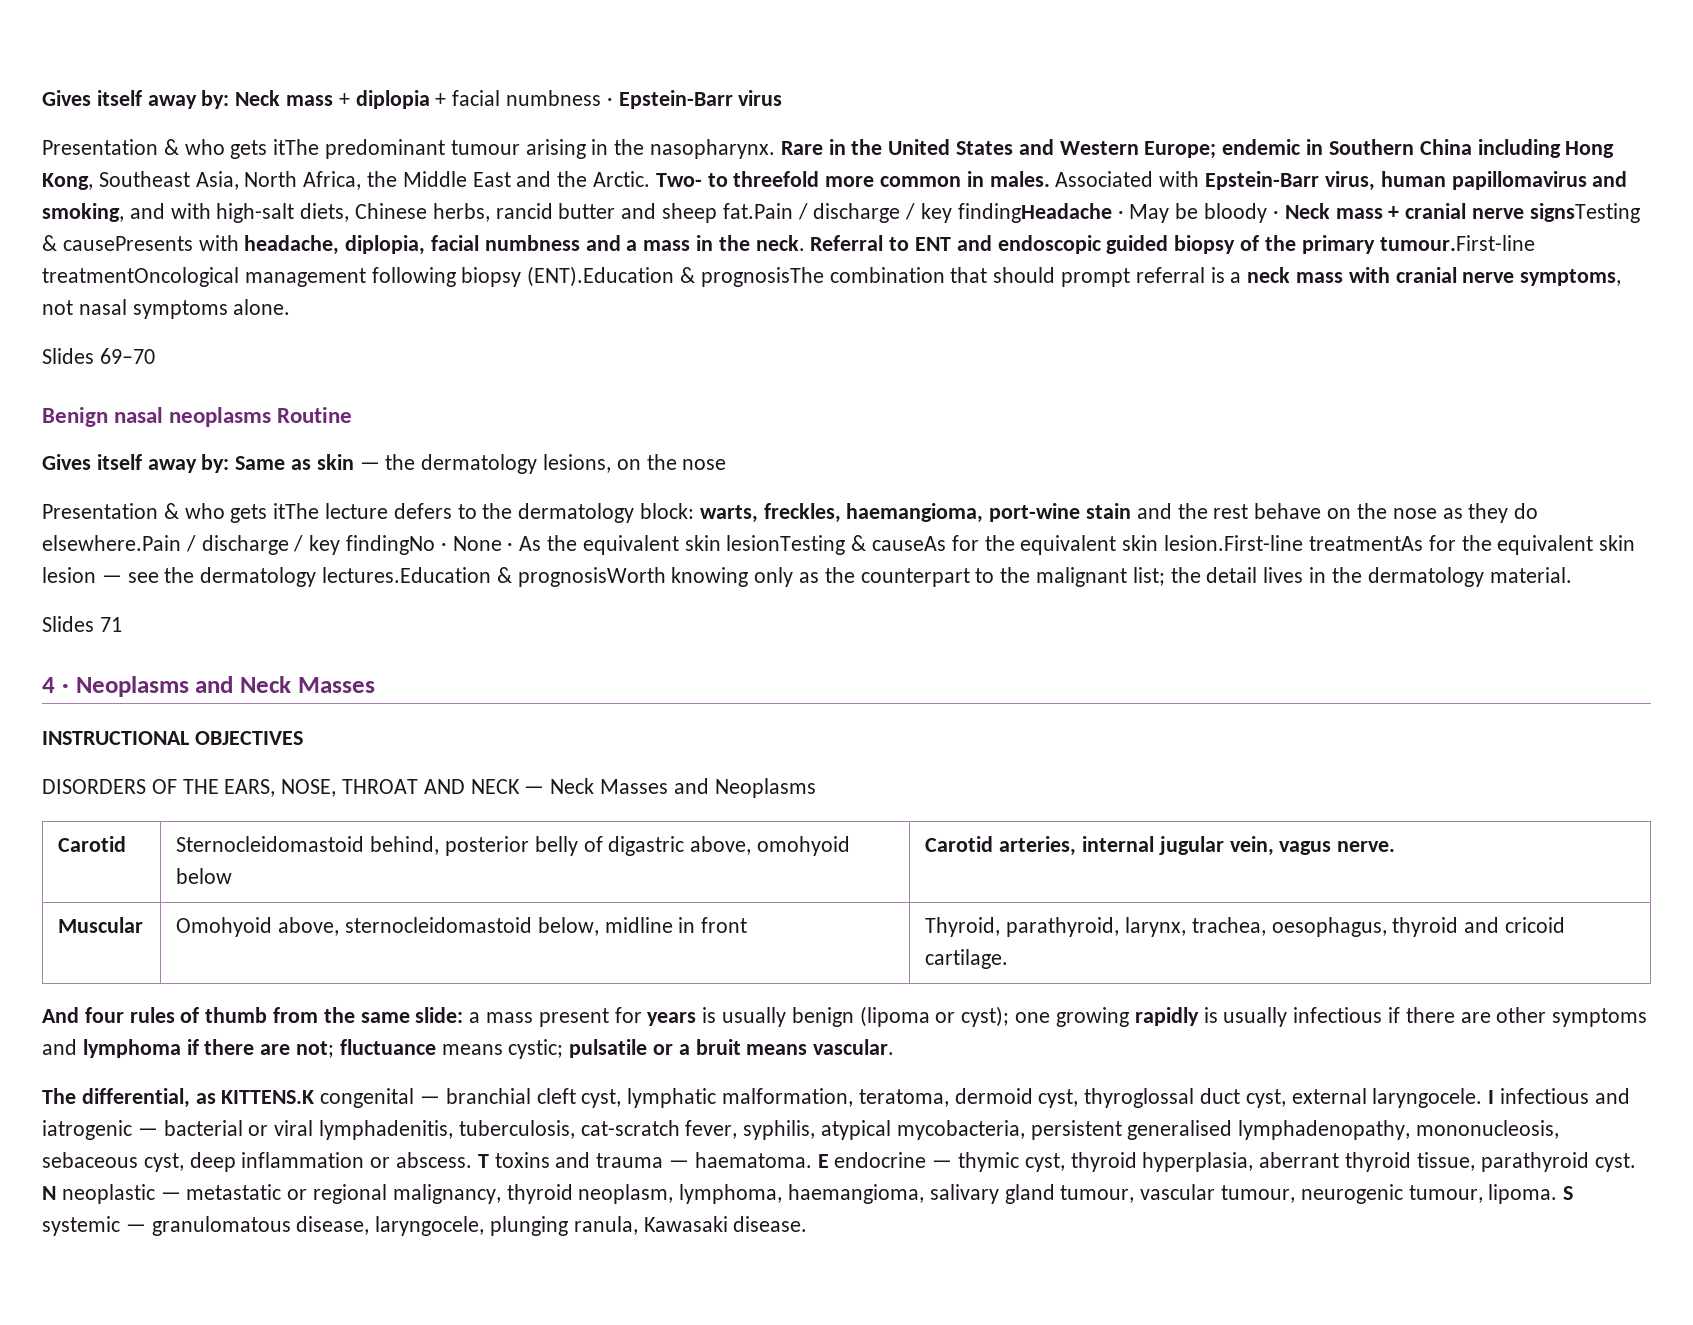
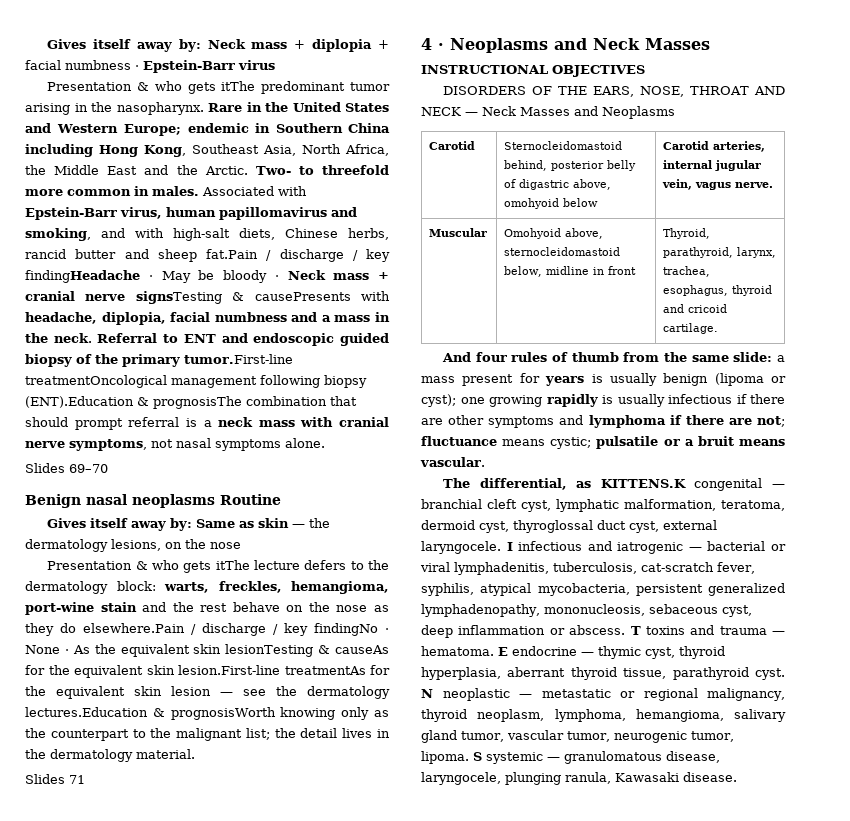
- Presentation & who gets itThe predominant tumour arising in the nasopharynx.
+ Presentation & who gets itThe predominant tumor arising in the nasopharynx.
- Referral to ENT and endoscopic guided biopsy of the primary tumour.First-line treatmentOncological management following biopsy (ENT).Education & prognosisThe combination that should prompt referral is a neck mass with cranial nerve symptoms, not nasal symptoms alone.
+ Referral to ENT and endoscopic guided biopsy of the primary tumor.First-line treatmentOncological management following biopsy (ENT).Education & prognosisThe combination that should prompt referral is a neck mass with cranial nerve symptoms, not nasal symptoms alone.
- warts, freckles, haemangioma, port-wine stain and the rest behave on the nose as they do elsewhere.Pain / discharge / key findingNo · None · As the equivalent skin lesionTesting & causeAs for the equivalent skin lesion.First-line treatmentAs for the equivalent skin lesion — see the dermatology lectures.Education & prognosisWorth knowing only as the counterpart to the malignant list;
+ warts, freckles, hemangioma, port-wine stain and the rest behave on the nose as they do elsewhere.Pain / discharge / key findingNo · None · As the equivalent skin lesionTesting & causeAs for the equivalent skin lesion.First-line treatmentAs for the equivalent skin lesion — see the dermatology lectures.Education & prognosisWorth knowing only as the counterpart to the malignant list;
- Muscular | Omohyoid above, sternocleidomastoid below, midline in front | Thyroid, parathyroid, larynx, trachea, oesophagus, thyroid and cricoid cartilage.
+ Muscular | Omohyoid above, sternocleidomastoid below, midline in front | Thyroid, parathyroid, larynx, trachea, esophagus, thyroid and cricoid cartilage.
- I infectious and iatrogenic — bacterial or viral lymphadenitis, tuberculosis, cat-scratch fever, syphilis, atypical mycobacteria, persistent generalised lymphadenopathy, mononucleosis, sebaceous cyst, deep inflammation or abscess.
+ I infectious and iatrogenic — bacterial or viral lymphadenitis, tuberculosis, cat-scratch fever, syphilis, atypical mycobacteria, persistent generalized lymphadenopathy, mononucleosis, sebaceous cyst, deep inflammation or abscess.
- T toxins and trauma — haematoma.
+ T toxins and trauma — hematoma.
- N neoplastic — metastatic or regional malignancy, thyroid neoplasm, lymphoma, haemangioma, salivary gland tumour, vascular tumour, neurogenic tumour, lipoma.
+ N neoplastic — metastatic or regional malignancy, thyroid neoplasm, lymphoma, hemangioma, salivary gland tumor, vascular tumor, neurogenic tumor, lipoma.

